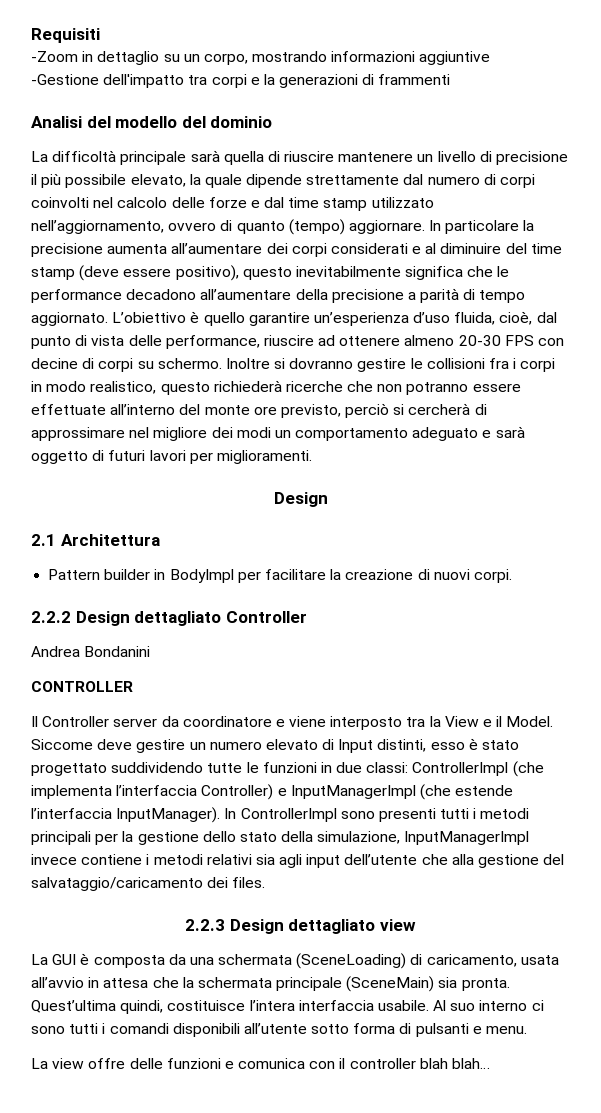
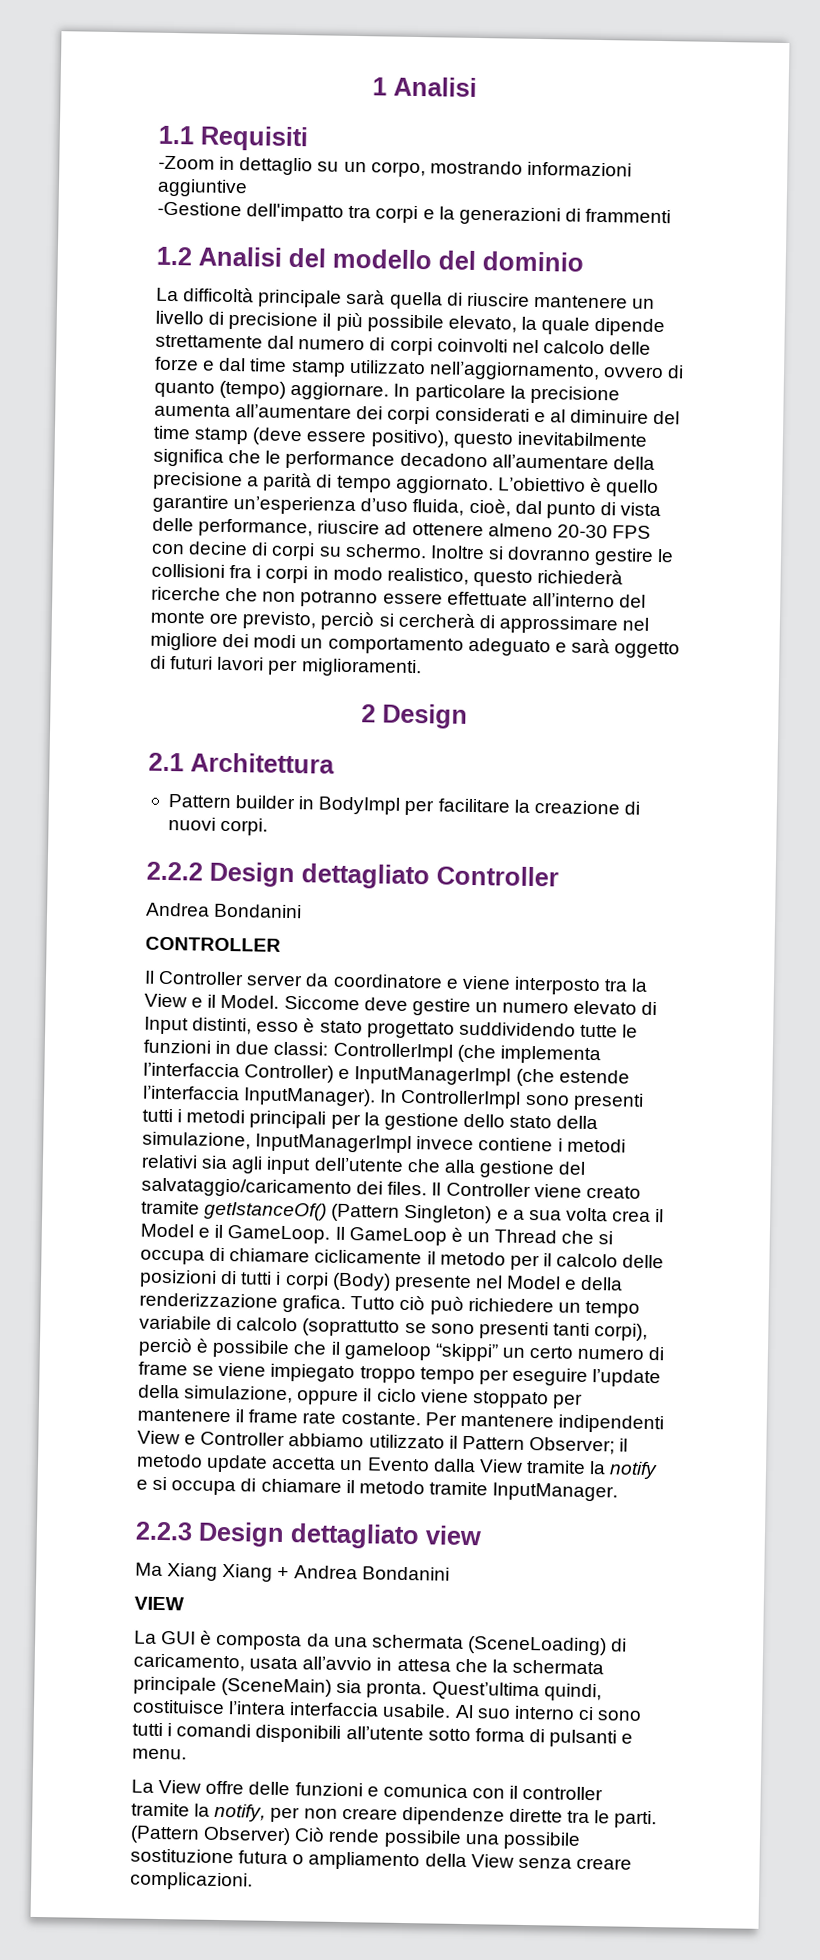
- Requisiti
+ 1 Analisi
+ 1.1 Requisiti
- Analisi del modello del dominio
+ 1.2 Analisi del modello del dominio
  Inoltre si dovranno gestire le collisioni fra i corpi in modo realistico, questo richiederà ricerche che non potranno essere effettuate all’interno del monte ore previsto, perciò si cercherà di approssimare nel migliore dei modi un comportamento adeguato e sarà oggetto di futuri lavori per miglioramenti.
- Design
+ 2 Design
- In ControllerImpl sono presenti tutti i metodi principali per la gestione dello stato della simulazione, InputManagerImpl invece contiene i metodi relativi sia agli input dell’utente che alla gestione del salvataggio/caricamento dei files.
+ In ControllerImpl sono presenti tutti i metodi principali per la gestione dello stato della simulazione, InputManagerImpl invece contiene i metodi relativi sia agli input dell’utente che alla gestione del salvataggio/caricamento dei files. Il Controller viene creato tramite getIstanceOf() (Pattern Singleton) e a sua volta crea il Model e il GameLoop. Il GameLoop è un Thread che si occupa di chiamare ciclicamente il metodo per il calcolo delle posizioni di tutti i corpi (Body) presente nel Model e della renderizzazione grafica. Tutto ciò può richiedere un tempo variabile di calcolo (soprattutto se sono presenti tanti corpi), perciò è possibile che il gameloop “skippi” un certo numero di frame se viene impiegato troppo tempo per eseguire l’update della simulazione, oppure il ciclo viene stoppato per mantenere il frame rate costante. Per mantenere indipendenti View e Controller abbiamo utilizzato il Pattern Observer; il metodo update accetta un Evento dalla View tramite la notify e si occupa di chiamare il metodo tramite InputManager.
  2.2.3 Design dettagliato view
+ Ma Xiang Xiang + Andrea Bondanini
+ VIEW
- La view offre delle funzioni e comunica con il controller blah blah…
+ La View offre delle funzioni e comunica con il controller tramite la notify, per non creare dipendenze dirette tra le parti. (Pattern Observer) Ciò rende possibile una possibile sostituzione futura o ampliamento della View senza creare complicazioni.

